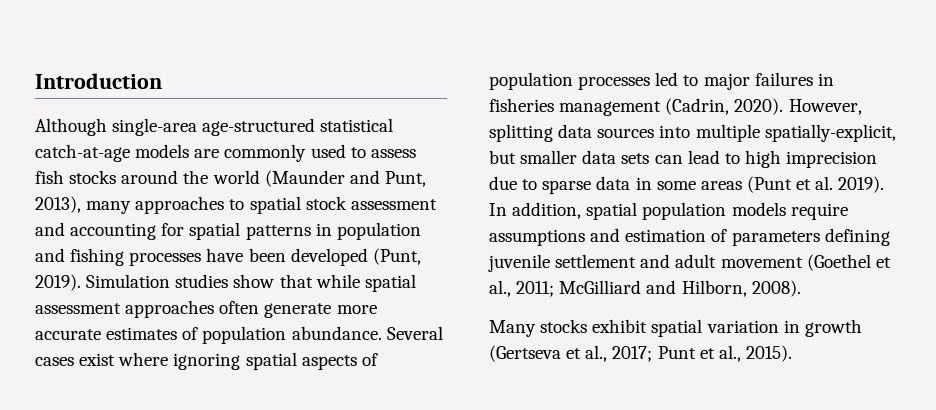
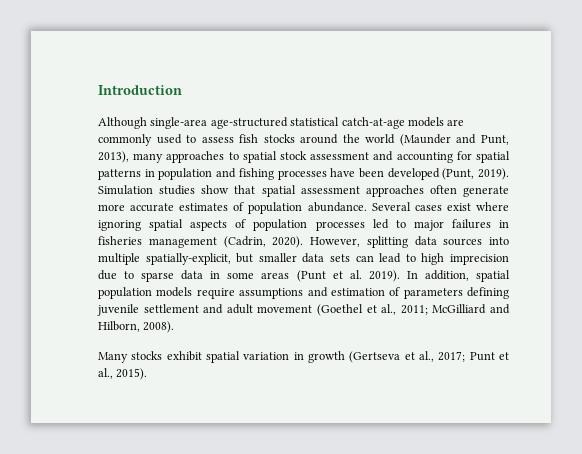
- Simulation studies show that while spatial assessment approaches often generate more accurate estimates of population abundance.
+ Simulation studies show that spatial assessment approaches often generate more accurate estimates of population abundance.

